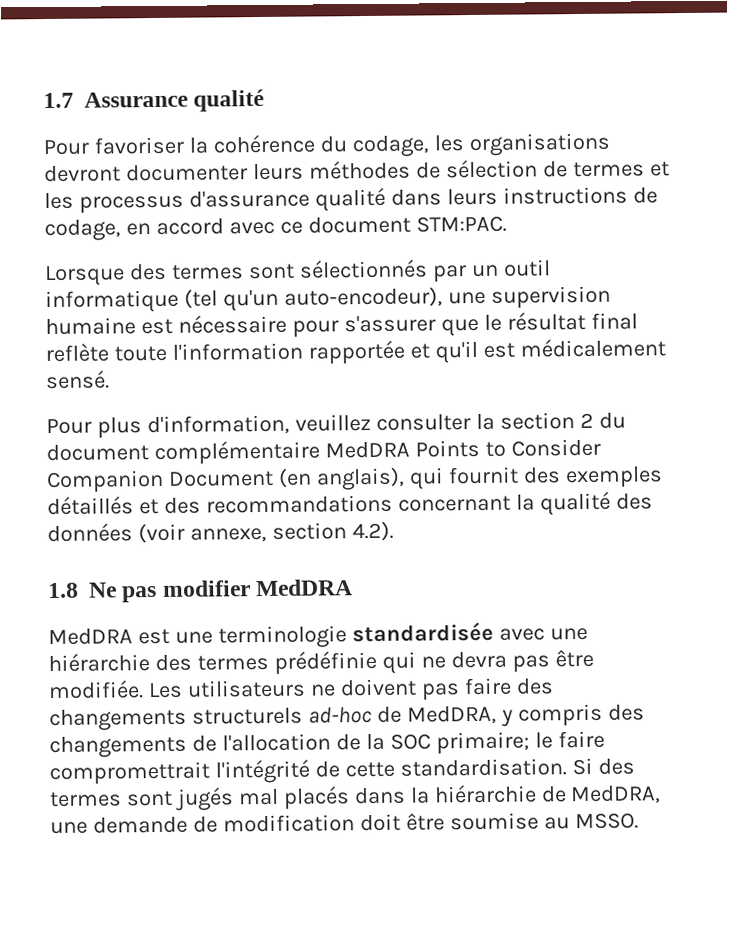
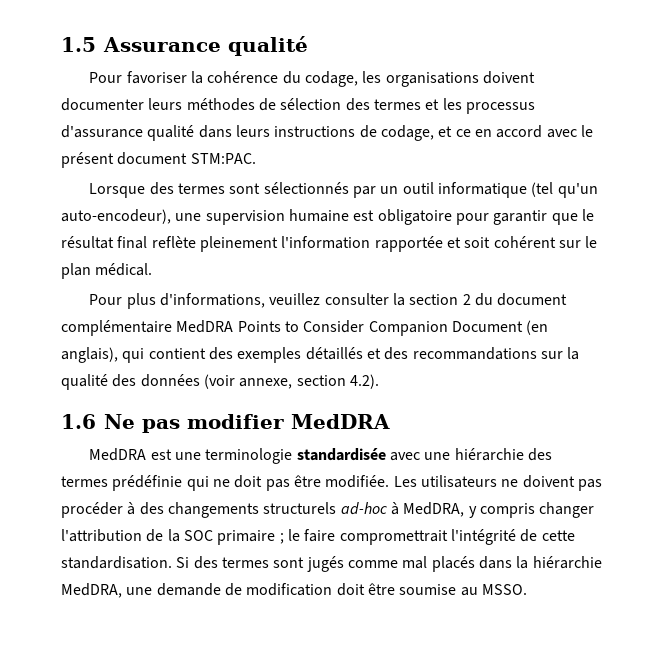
- 1.7 Assurance qualité
+ 1.5 Assurance qualité
- Pour favoriser la cohérence du codage, les organisations devront documenter leurs méthodes de sélection de termes et les processus d'assurance qualité dans leurs instructions de codage, en accord avec ce document STM:PAC.
+ Pour favoriser la cohérence du codage, les organisations doivent documenter leurs méthodes de sélection des termes et les processus d'assurance qualité dans leurs instructions de codage, et ce en accord avec le présent document STM:PAC.
- Lorsque des termes sont sélectionnés par un outil informatique (tel qu'un auto-encodeur), une supervision humaine est nécessaire pour s'assurer que le résultat final reflète toute l'information rapportée et qu'il est médicalement sensé.
+ Lorsque des termes sont sélectionnés par un outil informatique (tel qu'un auto-encodeur), une supervision humaine est obligatoire pour garantir que le résultat final reflète pleinement l'information rapportée et soit cohérent sur le plan médical.
- Pour plus d'information, veuillez consulter la section 2 du document complémentaire MedDRA Points to Consider Companion Document (en anglais), qui fournit des exemples détaillés et des recommandations concernant la qualité des données (voir annexe, section 4.2).
+ Pour plus d'informations, veuillez consulter la section 2 du document complémentaire MedDRA Points to Consider Companion Document (en anglais), qui contient des exemples détaillés et des recommandations sur la qualité des données (voir annexe, section 4.2).
- 1.8 Ne pas modifier MedDRA
+ 1.6 Ne pas modifier MedDRA
- MedDRA est une terminologie standardisée avec une hiérarchie des termes prédéfinie qui ne devra pas être modifiée.
+ MedDRA est une terminologie standardisée avec une hiérarchie des termes prédéfinie qui ne doit pas être modifiée.
- Les utilisateurs ne doivent pas faire des changements structurels ad-hoc de MedDRA, y compris des changements de l'allocation de la SOC primaire; le faire compromettrait l'intégrité de cette standardisation.
+ Les utilisateurs ne doivent pas procéder à des changements structurels ad-hoc à MedDRA, y compris changer l'attribution de la SOC primaire ; le faire compromettrait l'intégrité de cette standardisation.
- Si des termes sont jugés mal placés dans la hiérarchie de MedDRA, une demande de modification doit être soumise au MSSO.
+ Si des termes sont jugés comme mal placés dans la hiérarchie MedDRA, une demande de modification doit être soumise au MSSO.

